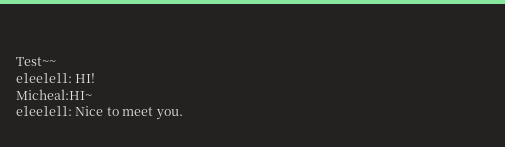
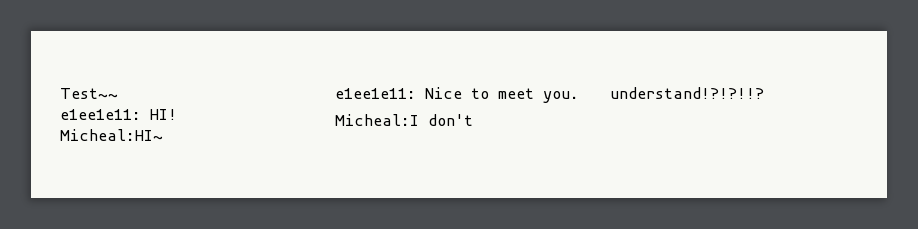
+ Micheal:I don't understand!?!?!!?

